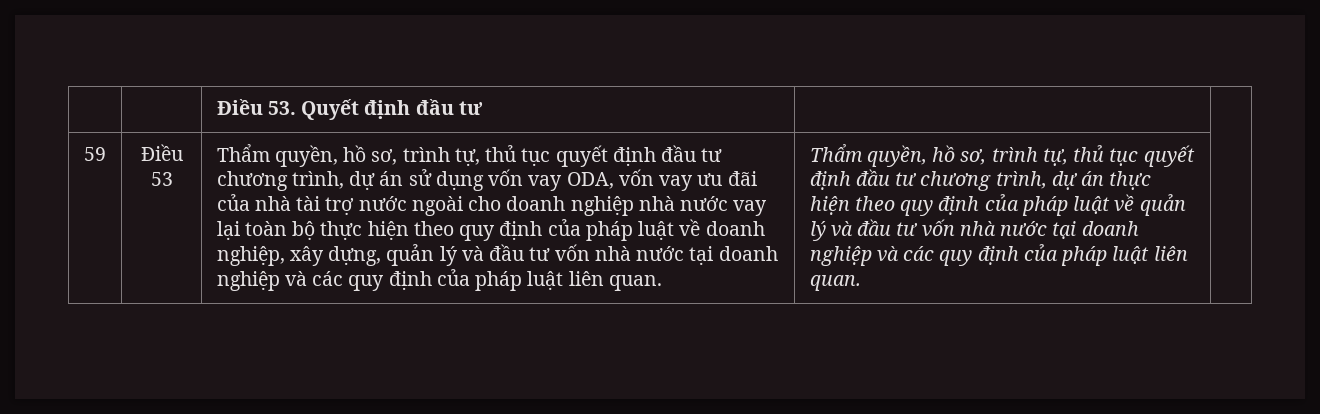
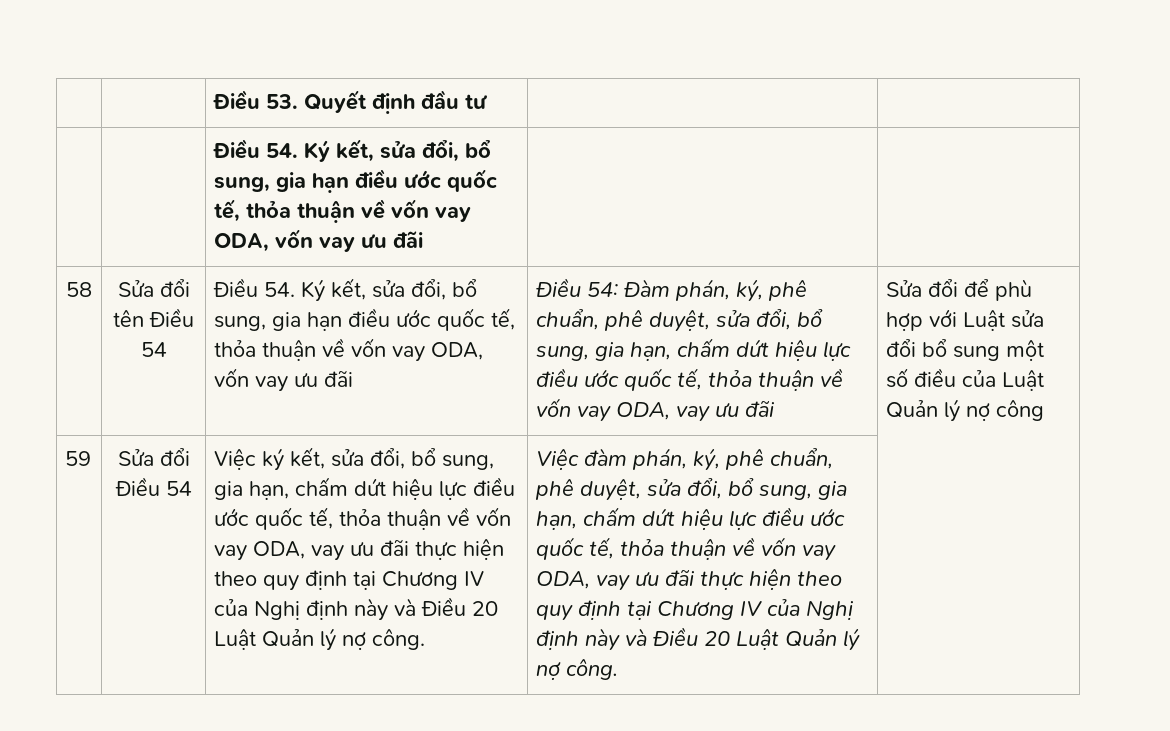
- 59 | Điều 53 | Thẩm quyền, hồ sơ, trình tự, thủ tục quyết định đầu tư chương trình, dự án sử dụng vốn vay ODA, vốn vay ưu đãi của nhà tài trợ nước ngoài cho doanh nghiệp nhà nước vay lại toàn bộ thực hiện theo quy định của pháp luật về doanh nghiệp, xây dựng, quản lý và đầu tư vốn nhà nước tại doanh nghiệp và các quy định của pháp luật liên quan. | Thẩm quyền, hồ sơ, trình tự, thủ tục quyết định đầu tư chương trình, dự án thực hiện theo quy định của pháp luật về quản lý và đầu tư vốn nhà nước tại doanh nghiệp và các quy định của pháp luật liên quan.
+ Điều 54. Ký kết, sửa đổi, bổ sung, gia hạn điều ước quốc tế, thỏa thuận về vốn vay ODA, vốn vay ưu đãi | |
+ 58 | Sửa đổi tên Điều 54 | Điều 54. Ký kết, sửa đổi, bổ sung, gia hạn điều ước quốc tế, thỏa thuận về vốn vay ODA, vốn vay ưu đãi | Điều 54: Đàm phán, ký, phê chuẩn, phê duyệt, sửa đổi, bổ sung, gia hạn, chấm dứt hiệu lực điều ước quốc tế, thỏa thuận về vốn vay ODA, vay ưu đãi | Sửa đổi để phù hợp với Luật sửa đổi bổ sung một số điều của Luật Quản lý nợ công
+ 59 | Sửa đổi Điều 54 | Việc ký kết, sửa đổi, bổ sung, gia hạn, chấm dứt hiệu lực điều ước quốc tế, thỏa thuận về vốn vay ODA, vay ưu đãi thực hiện theo quy định tại Chương IV của Nghị định này và Điều 20 Luật Quản lý nợ công. | Việc đàm phán, ký, phê chuẩn, phê duyệt, sửa đổi, bổ sung, gia hạn, chấm dứt hiệu lực điều ước quốc tế, thỏa thuận về vốn vay ODA, vay ưu đãi thực hiện theo quy định tại Chương IV của Nghị định này và Điều 20 Luật Quản lý nợ công.

